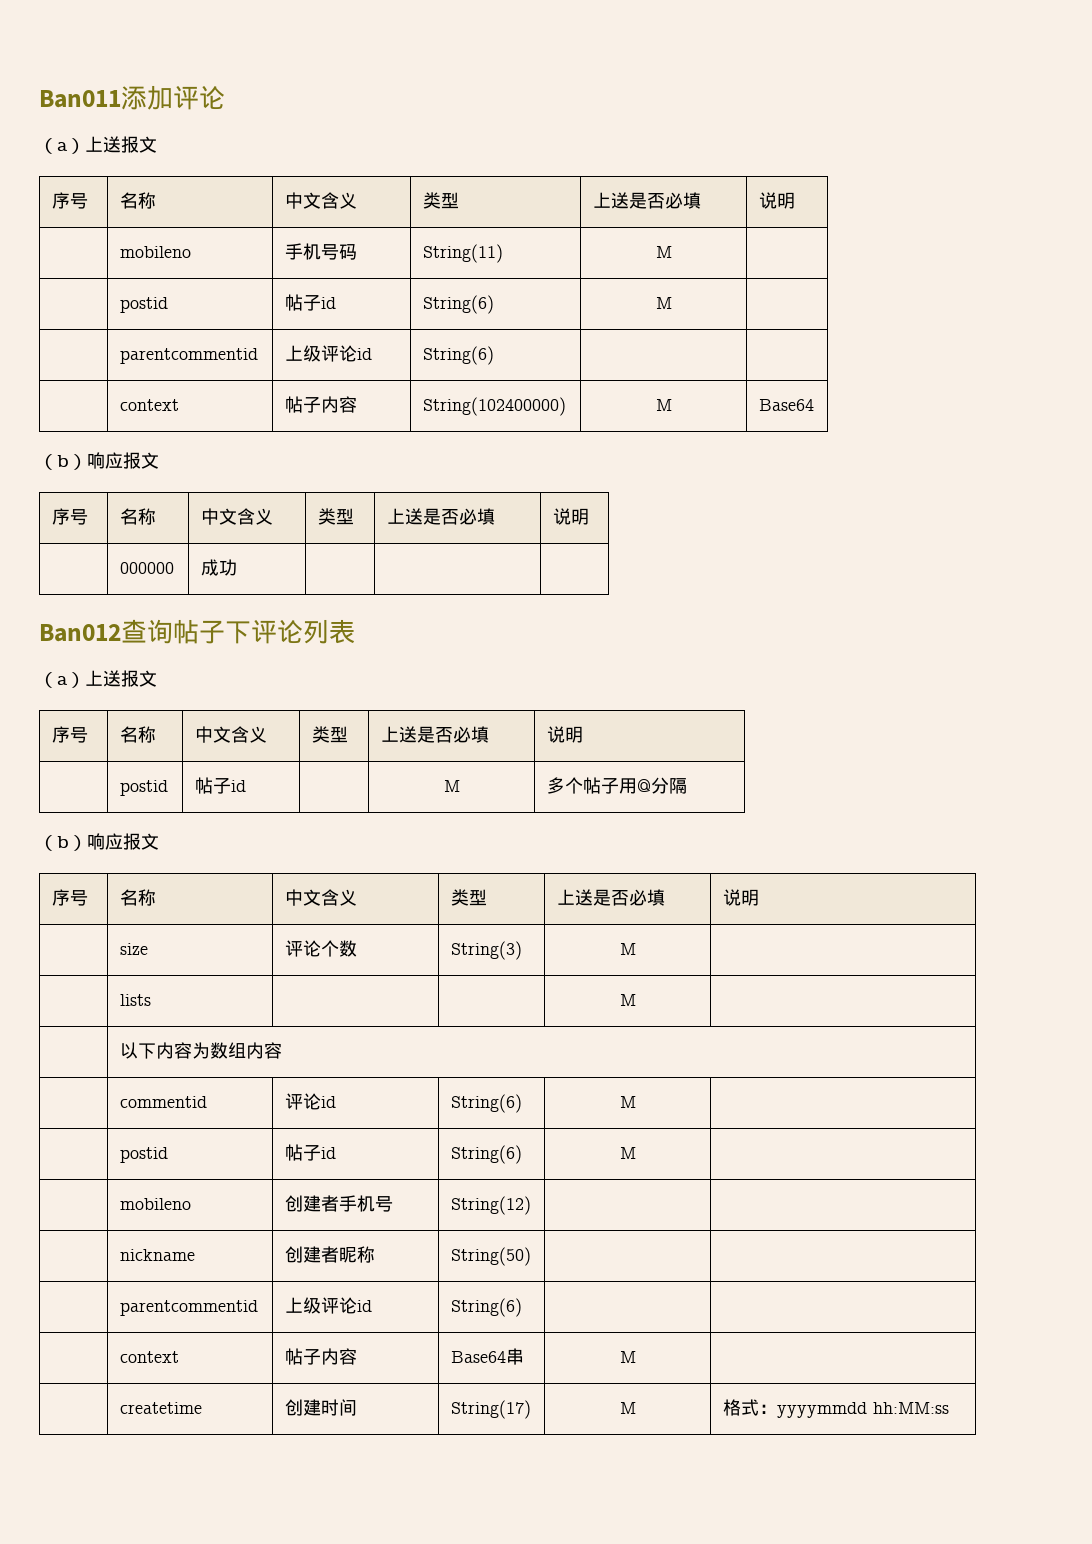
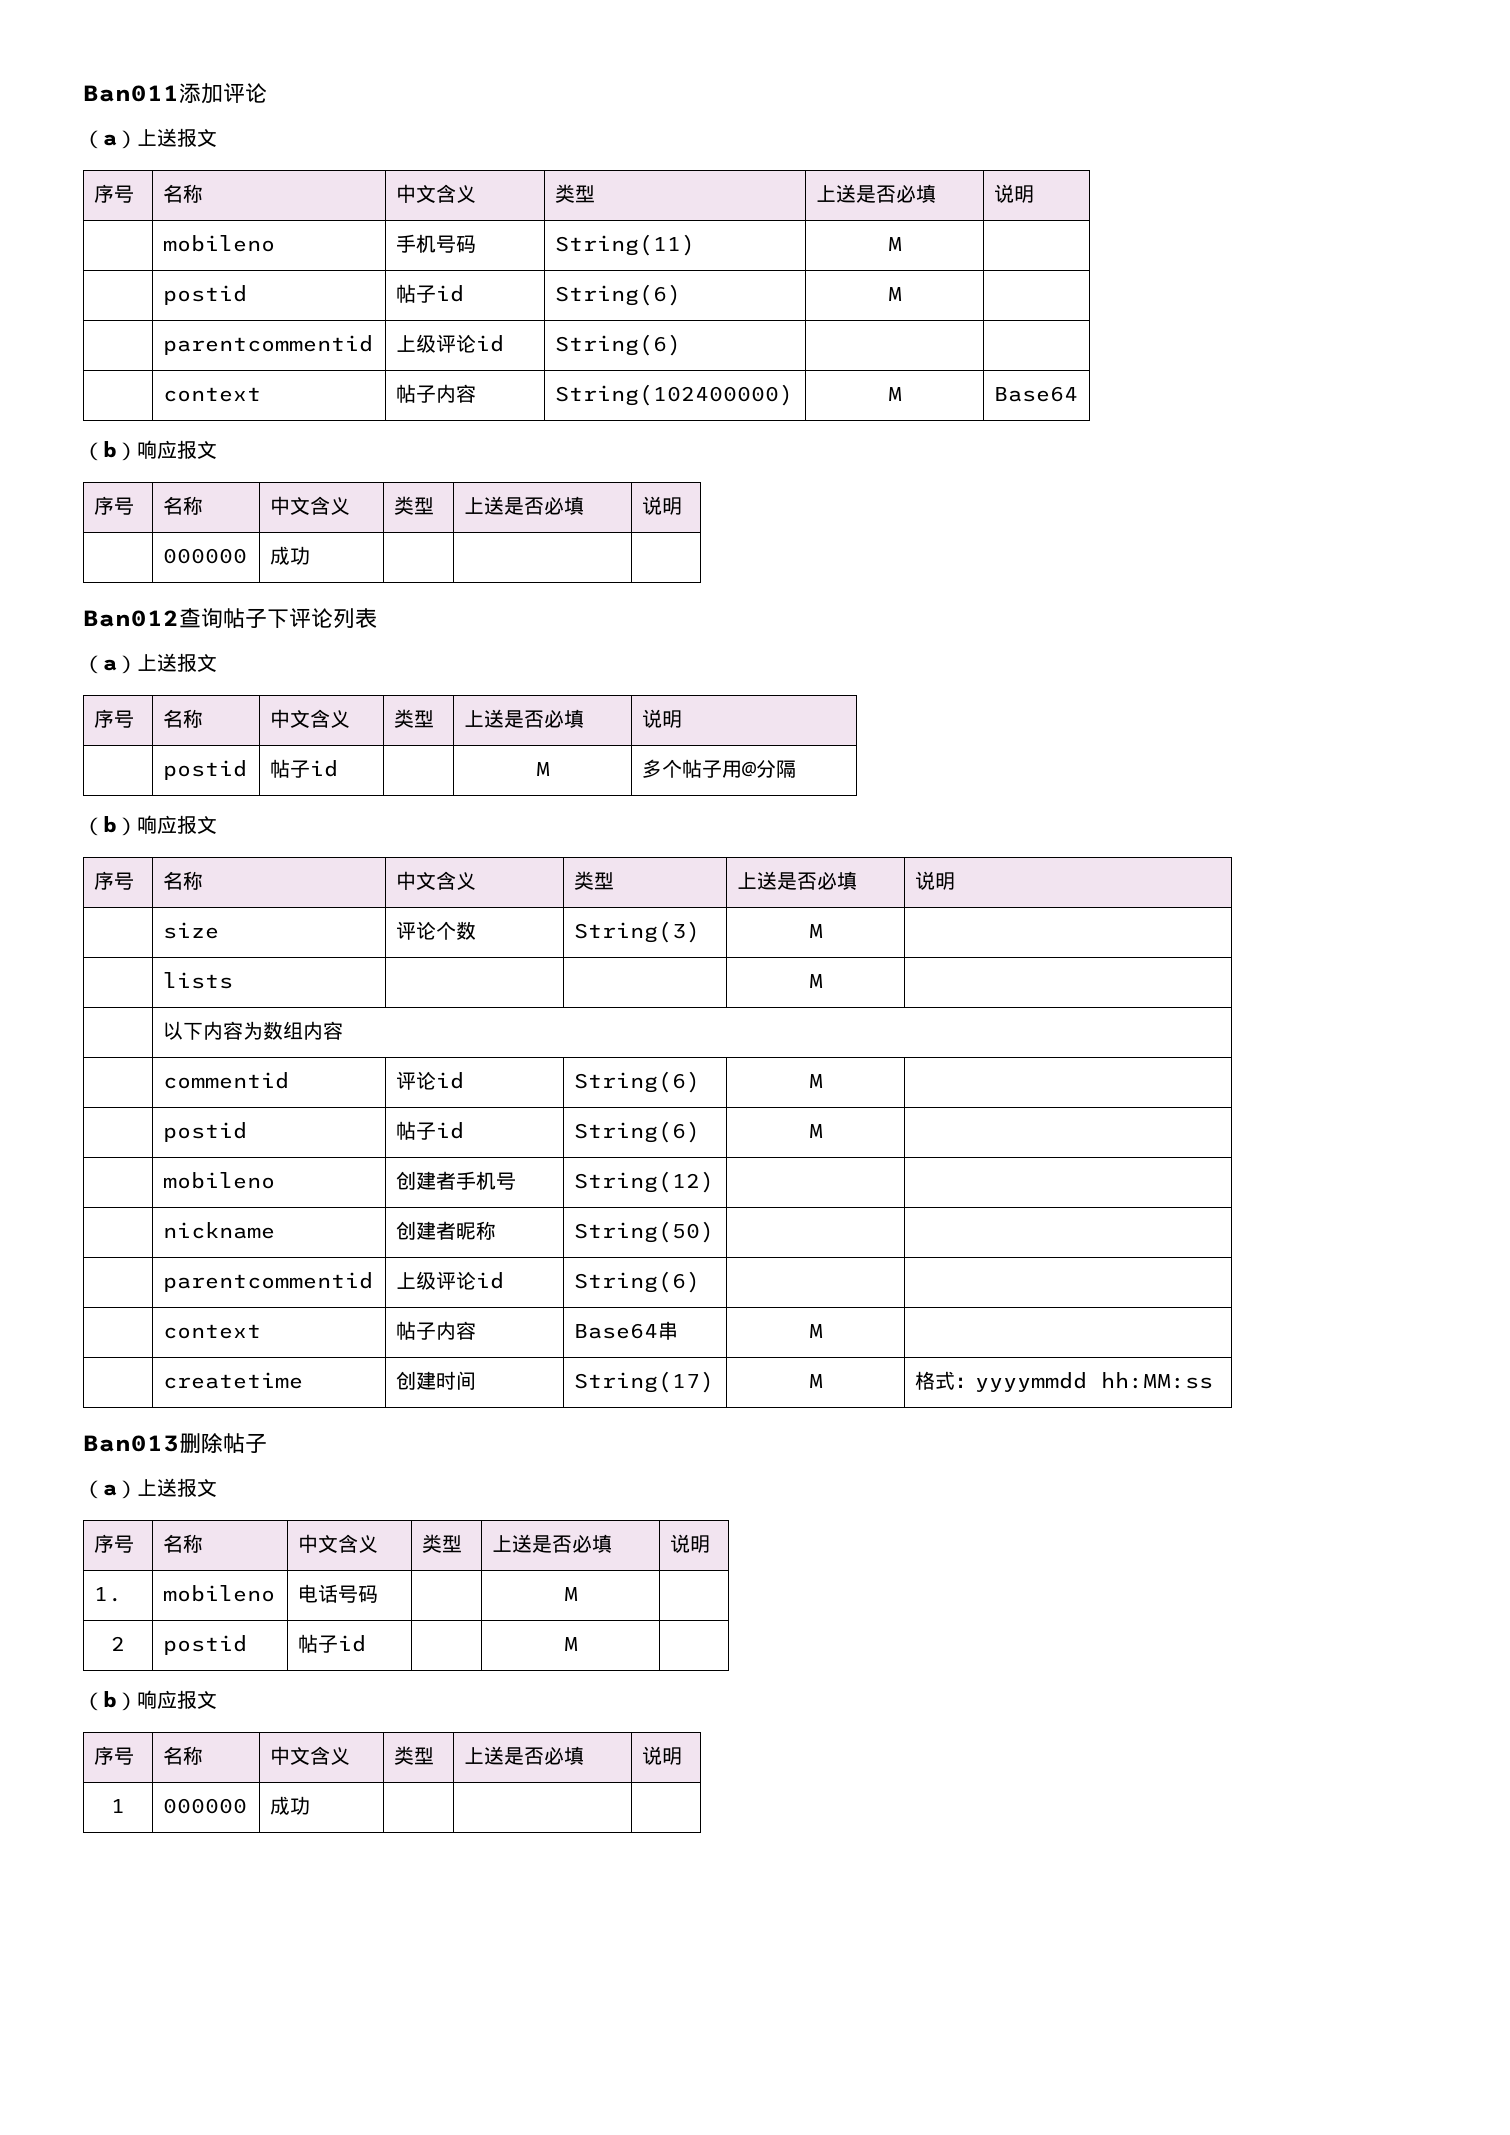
+ Ban013删除帖子
+ （a）上送报文
+ 序号 | 名称 | 中文含义 | 类型 | 上送是否必填 | 说明
+ 1. | mobileno | 电话号码 | | M |
+ 2 | postid | 帖子id | | M |
+ （b）响应报文
+ 序号 | 名称 | 中文含义 | 类型 | 上送是否必填 | 说明
+ 1 | 000000 | 成功 | | |

